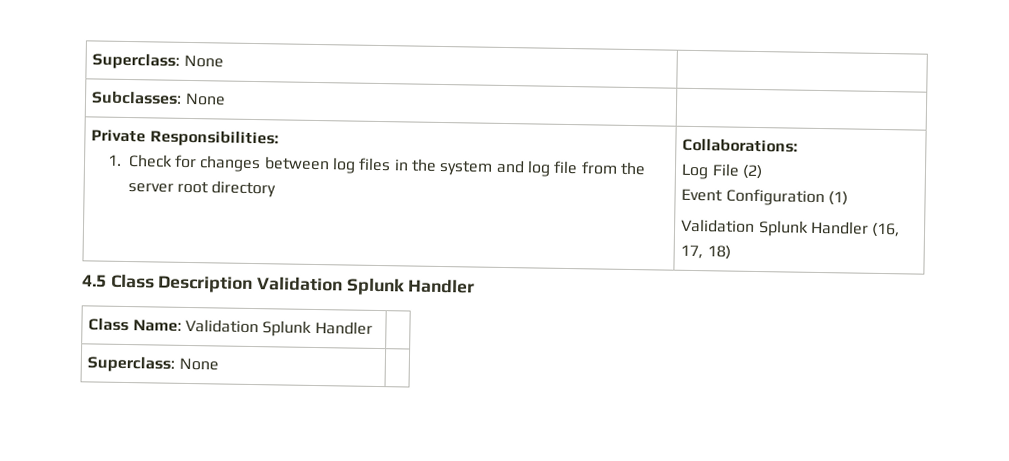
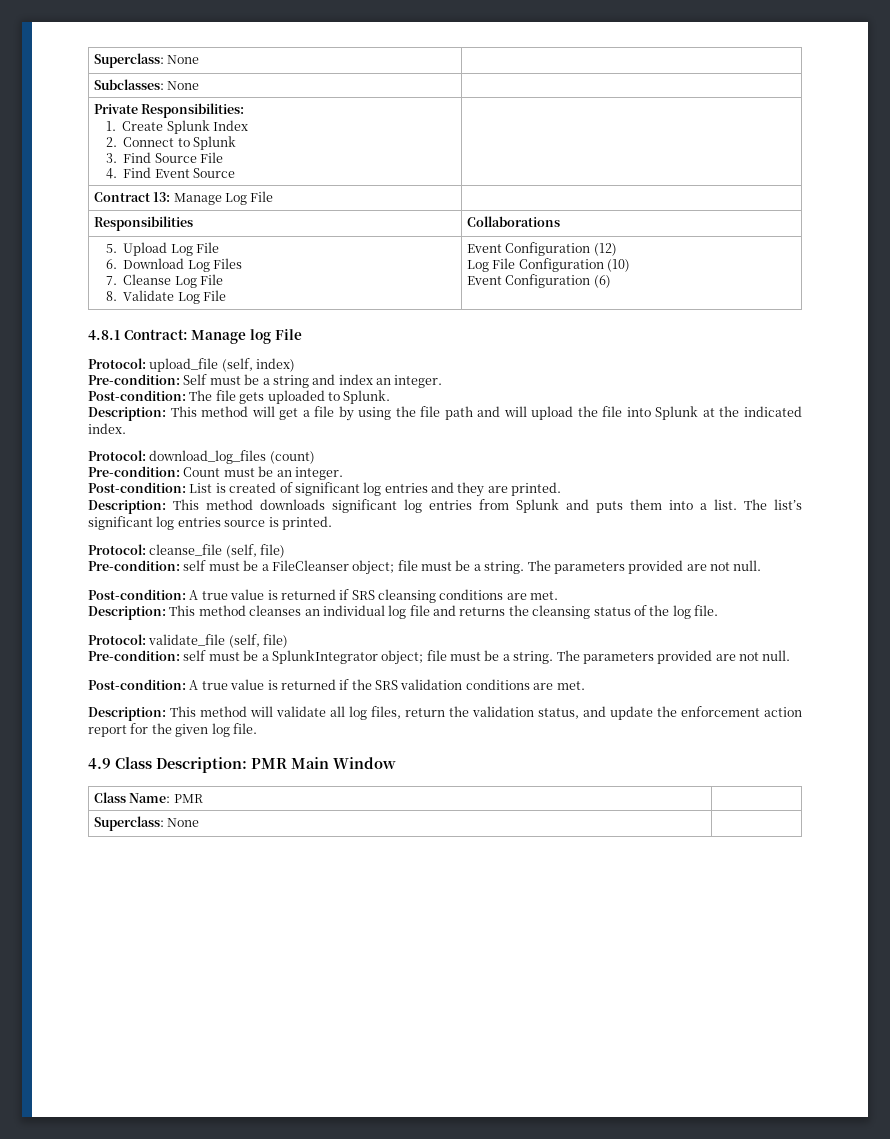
  Private Responsibilities:
- 1. Check for changes between log files in the system and log file from the server root directory | Collaborations:
- Log File (2)
- Event Configuration (1)
- Validation Splunk Handler (16, 17, 18)
- 4.5 Class Description Validation Splunk Handler
+ 1. Create Splunk Index
+ 2. Connect to Splunk
+ 3. Find Source File
+ 4. Find Event Source |
+ Contract 13: Manage Log File |
+ Responsibilities | Collaborations
+ 5. Upload Log File
+ 6. Download Log Files
+ 7. Cleanse Log File
+ 8. Validate Log File | Event Configuration (12)
+ Log File Configuration (10)
+ Event Configuration (6)
+ 4.8.1 Contract: Manage log File
+ Protocol: upload_file (self, index)
+ Pre-condition: Self must be a string and index an integer.
+ Post-condition: The file gets uploaded to Splunk.
+ Description: This method will get a file by using the file path and will upload the file into Splunk at the indicated index.
+ Protocol: download_log_files (count)
+ Pre-condition: Count must be an integer.
+ Post-condition: List is created of significant log entries and they are printed.
+ Description: This method downloads significant log entries from Splunk and puts them into a list. The list’s significant log entries source is printed.
+ Protocol: cleanse_file (self, file)
+ Pre-condition: self must be a FileCleanser object; file must be a string. The parameters provided are not null.
+ Post-condition: A true value is returned if SRS cleansing conditions are met.
+ Description: This method cleanses an individual log file and returns the cleansing status of the log file.
+ Protocol: validate_file (self, file)
+ Pre-condition: self must be a SplunkIntegrator object; file must be a string. The parameters provided are not null.
+ Post-condition: A true value is returned if the SRS validation conditions are met.
+ Description: This method will validate all log files, return the validation status, and update the enforcement action report for the given log file.
+ 4.9 Class Description: PMR Main Window
- Class Name: Validation Splunk Handler |
+ Class Name: PMR |

